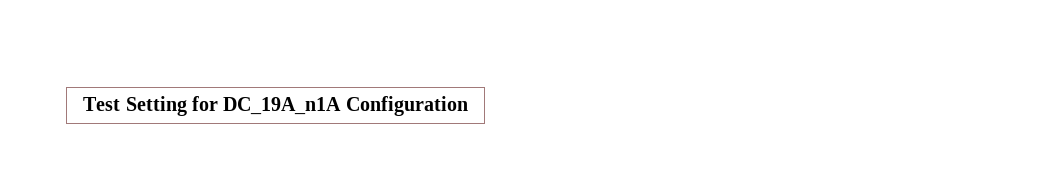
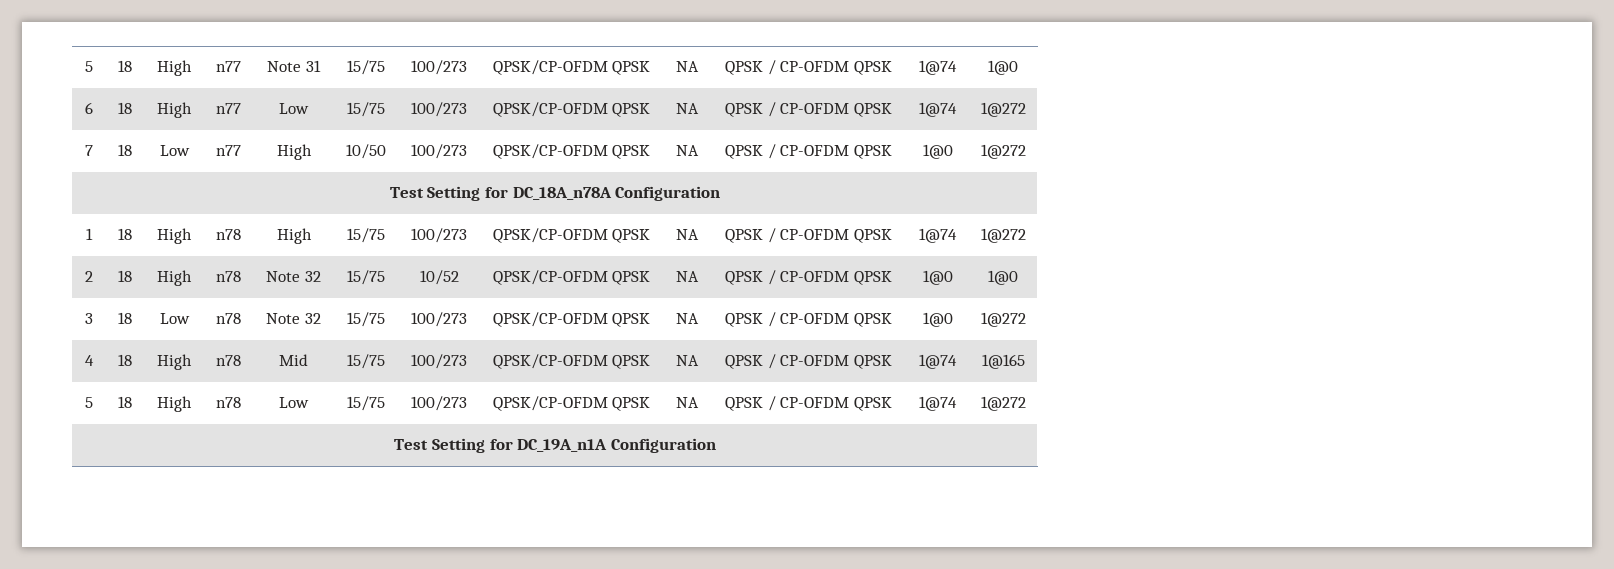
+ 5 | 18 | High | n77 | Note 31 | 15/75 | 100/273 | QPSK/CP-OFDM QPSK | NA | QPSK / CP-OFDM QPSK | 1@74 | 1@0
+ 6 | 18 | High | n77 | Low | 15/75 | 100/273 | QPSK/CP-OFDM QPSK | NA | QPSK / CP-OFDM QPSK | 1@74 | 1@272
+ 7 | 18 | Low | n77 | High | 10/50 | 100/273 | QPSK/CP-OFDM QPSK | NA | QPSK / CP-OFDM QPSK | 1@0 | 1@272
+ Test Setting for DC_18A_n78A Configuration
+ 1 | 18 | High | n78 | High | 15/75 | 100/273 | QPSK/CP-OFDM QPSK | NA | QPSK / CP-OFDM QPSK | 1@74 | 1@272
+ 2 | 18 | High | n78 | Note 32 | 15/75 | 10/52 | QPSK/CP-OFDM QPSK | NA | QPSK / CP-OFDM QPSK | 1@0 | 1@0
+ 3 | 18 | Low | n78 | Note 32 | 15/75 | 100/273 | QPSK/CP-OFDM QPSK | NA | QPSK / CP-OFDM QPSK | 1@0 | 1@272
+ 4 | 18 | High | n78 | Mid | 15/75 | 100/273 | QPSK/CP-OFDM QPSK | NA | QPSK / CP-OFDM QPSK | 1@74 | 1@165
+ 5 | 18 | High | n78 | Low | 15/75 | 100/273 | QPSK/CP-OFDM QPSK | NA | QPSK / CP-OFDM QPSK | 1@74 | 1@272

